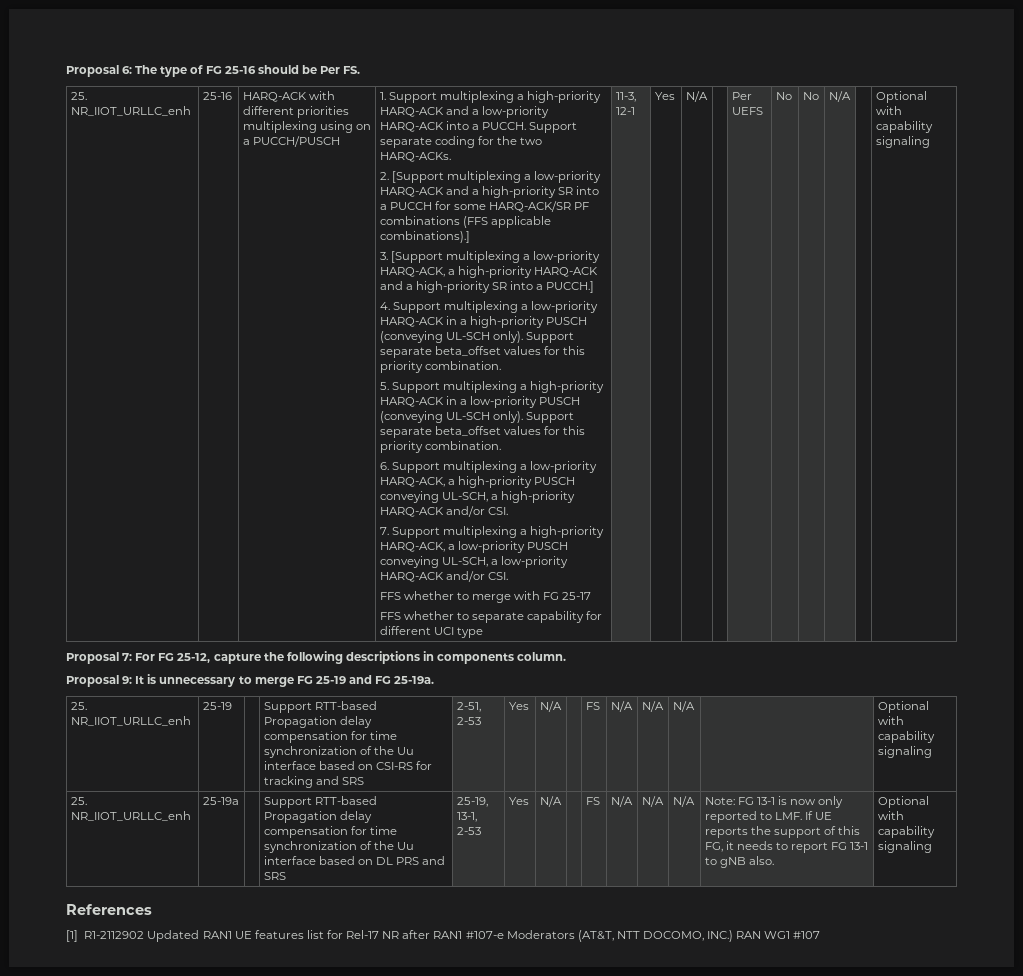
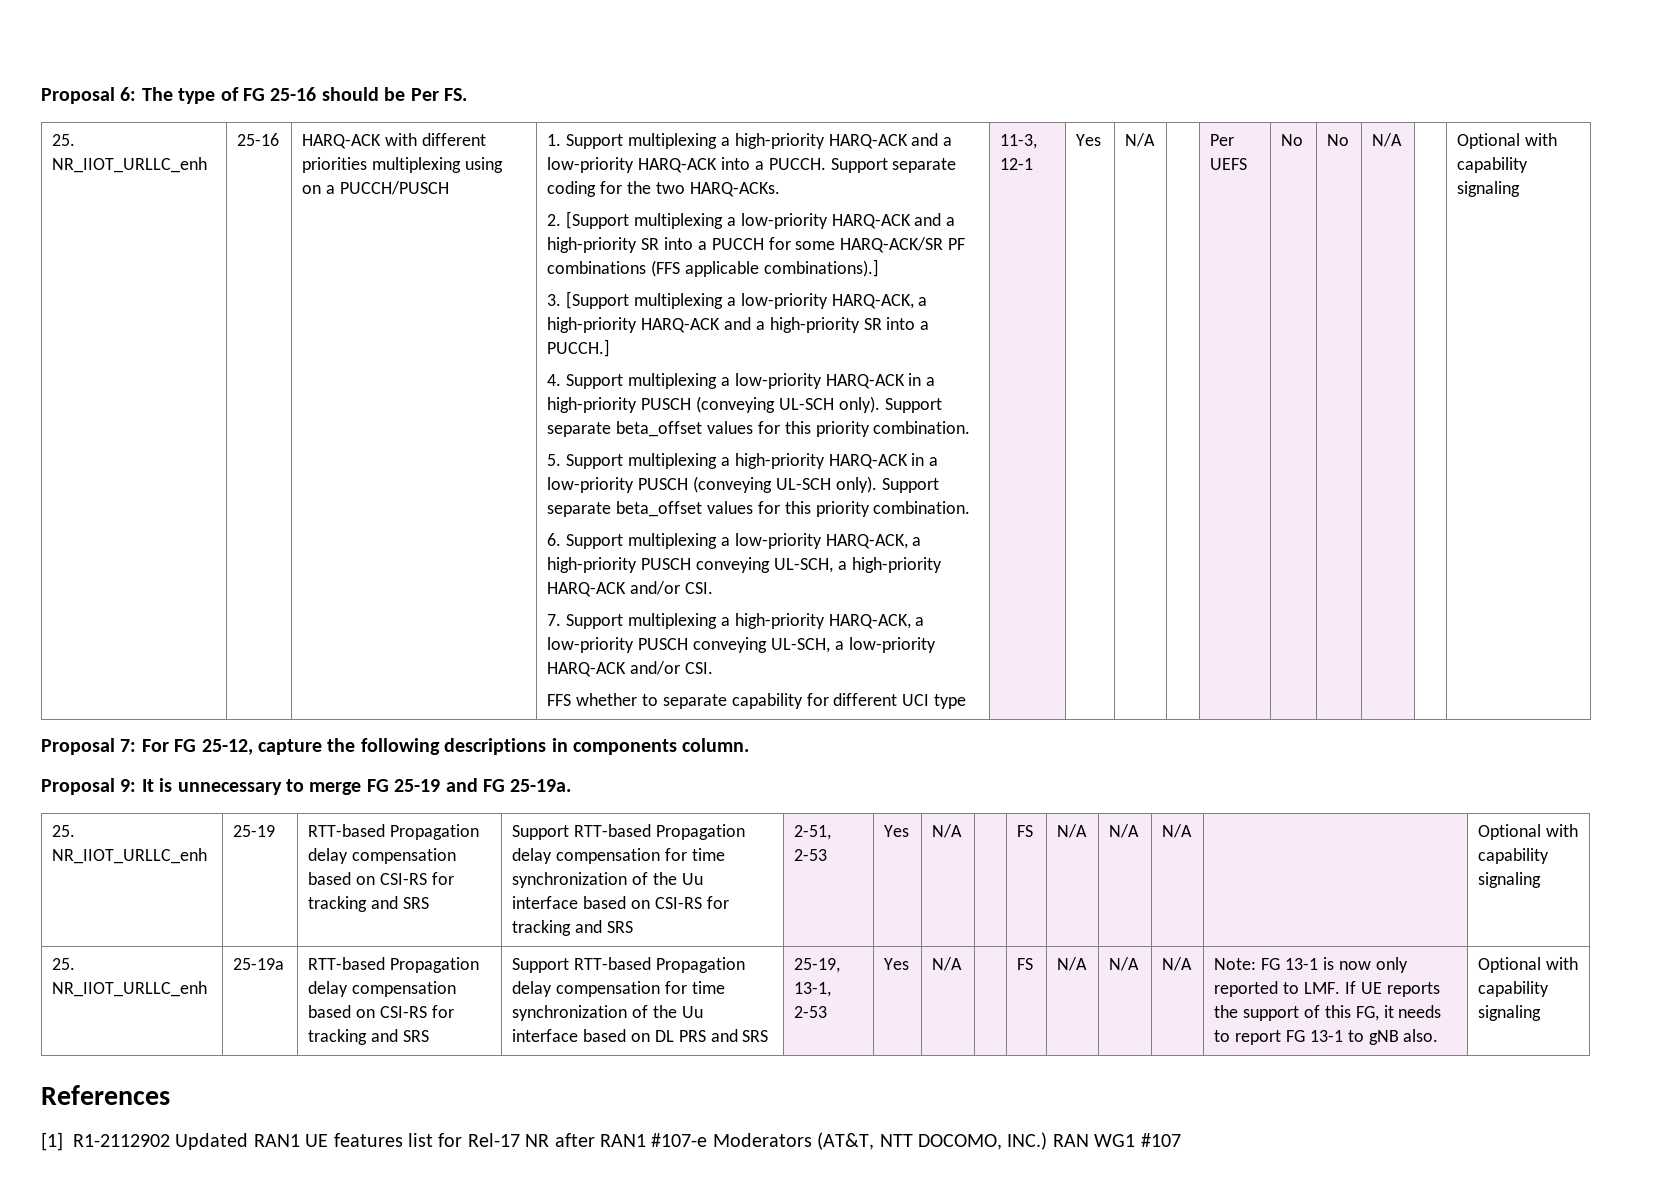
- FFS whether to merge with FG 25-17
- 25. NR_IIOT_URLLC_enh | 25-19
+ 25. NR_IIOT_URLLC_enh | 25-19 | RTT-based Propagation delay compensation based on CSI-RS for tracking and SRS
- 25-19a
+ 25-19a | RTT-based Propagation delay compensation based on CSI-RS for tracking and SRS

